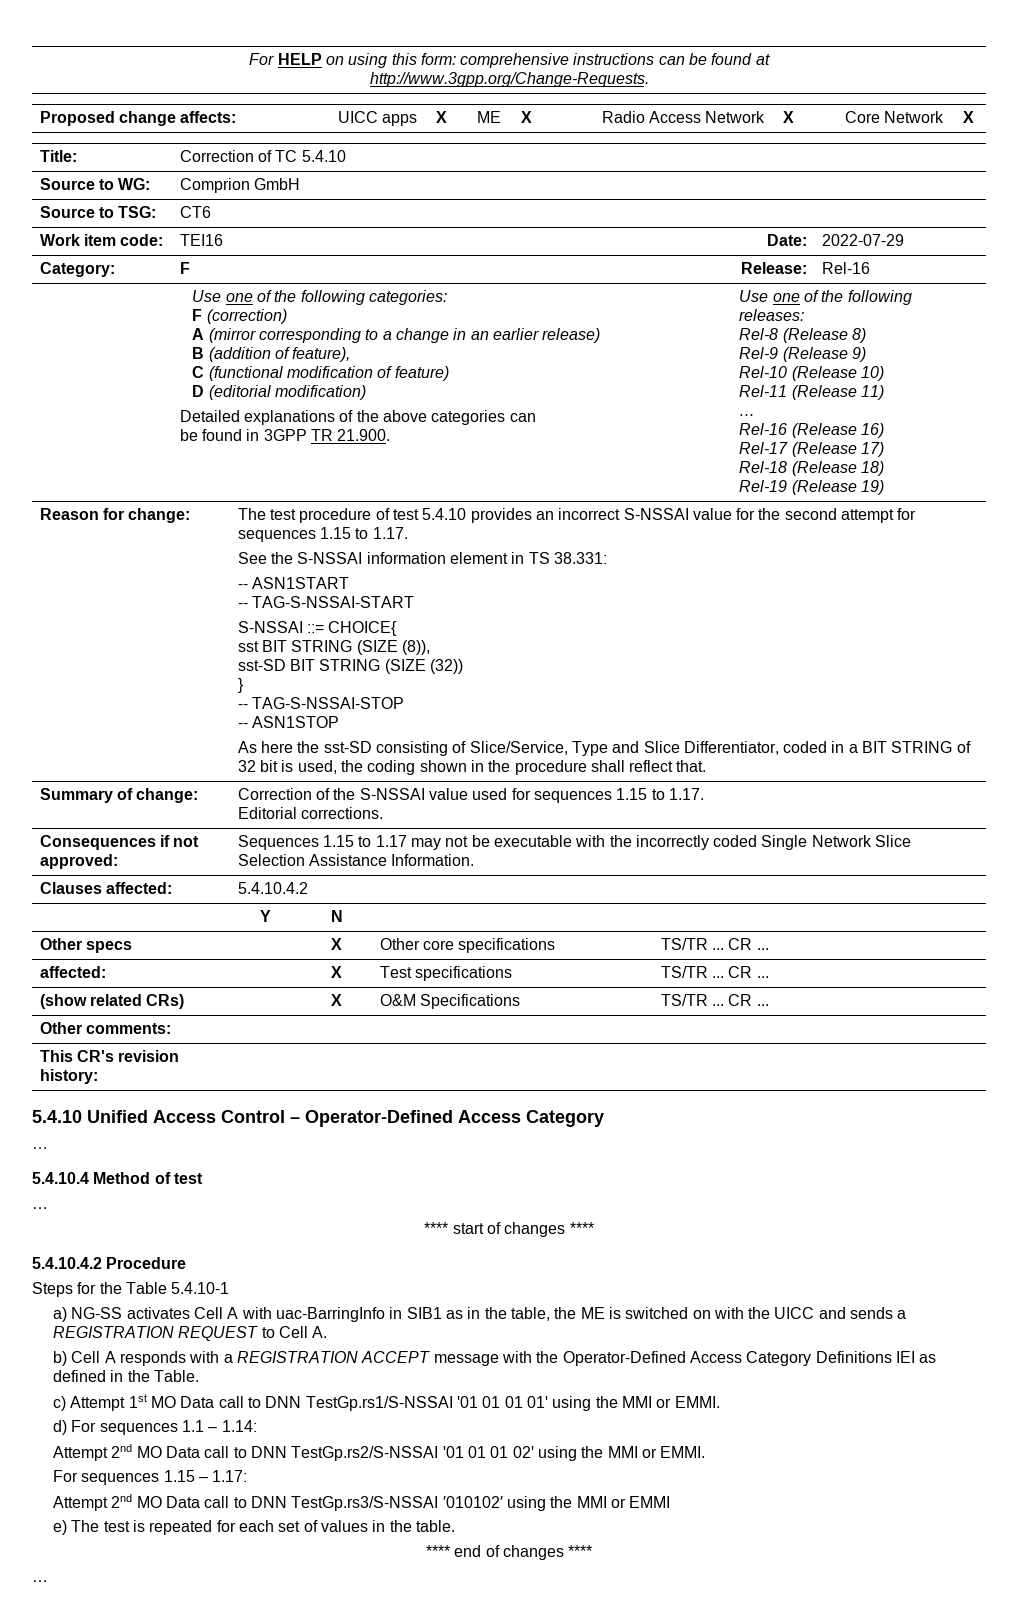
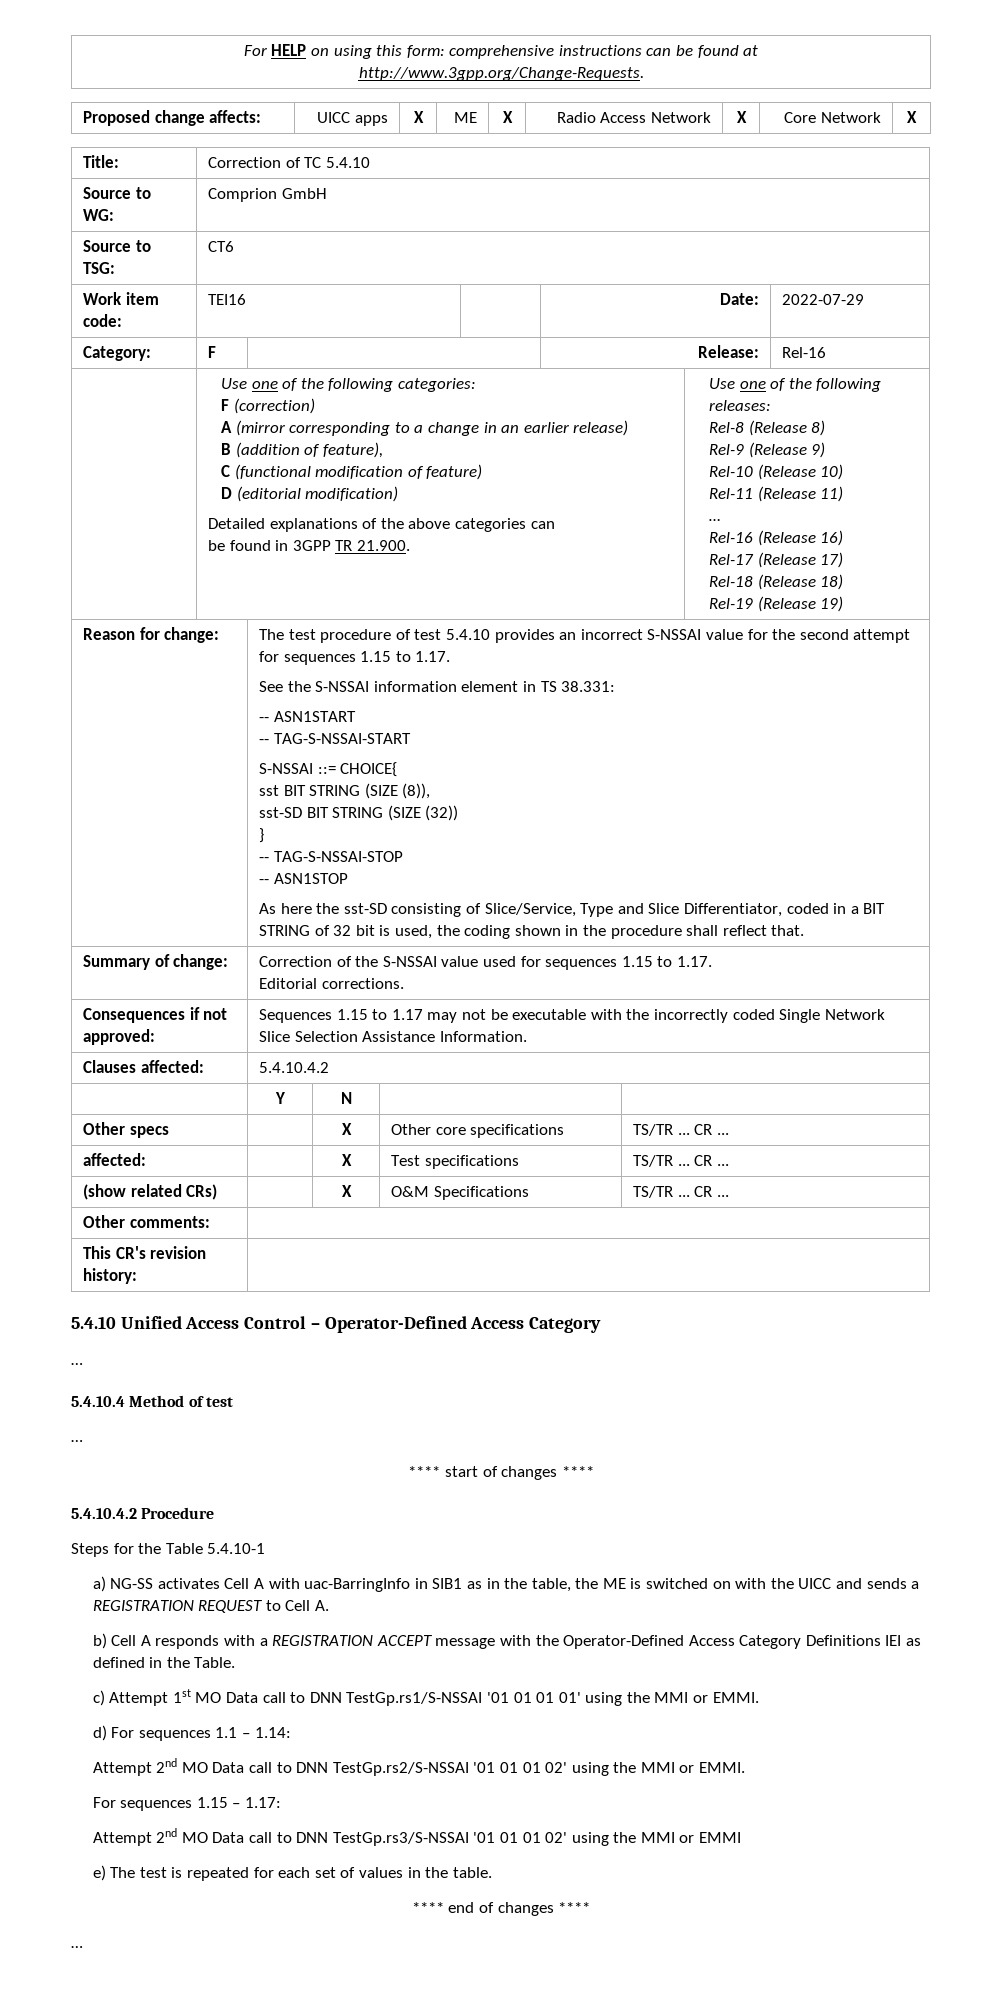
- Attempt 2nd MO Data call to DNN TestGp.rs3/S-NSSAI ′010102′ using the MMI or EMMI
+ Attempt 2nd MO Data call to DNN TestGp.rs3/S-NSSAI '01 01 01 02' using the MMI or EMMI

